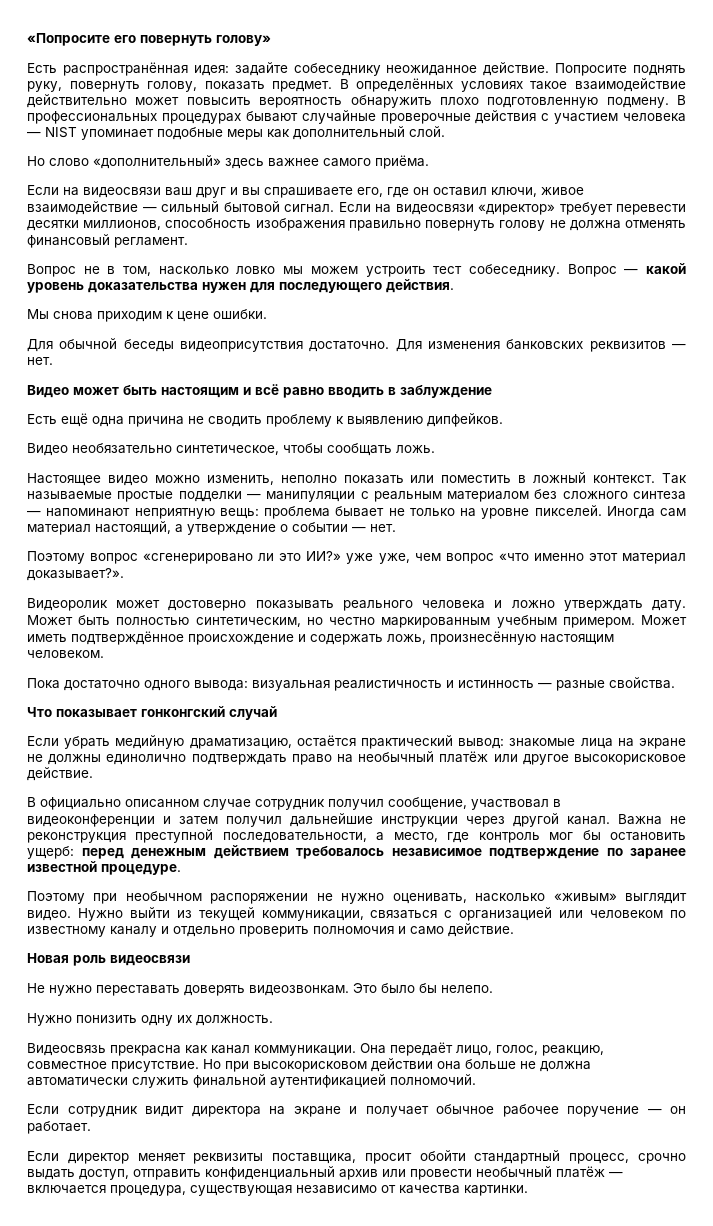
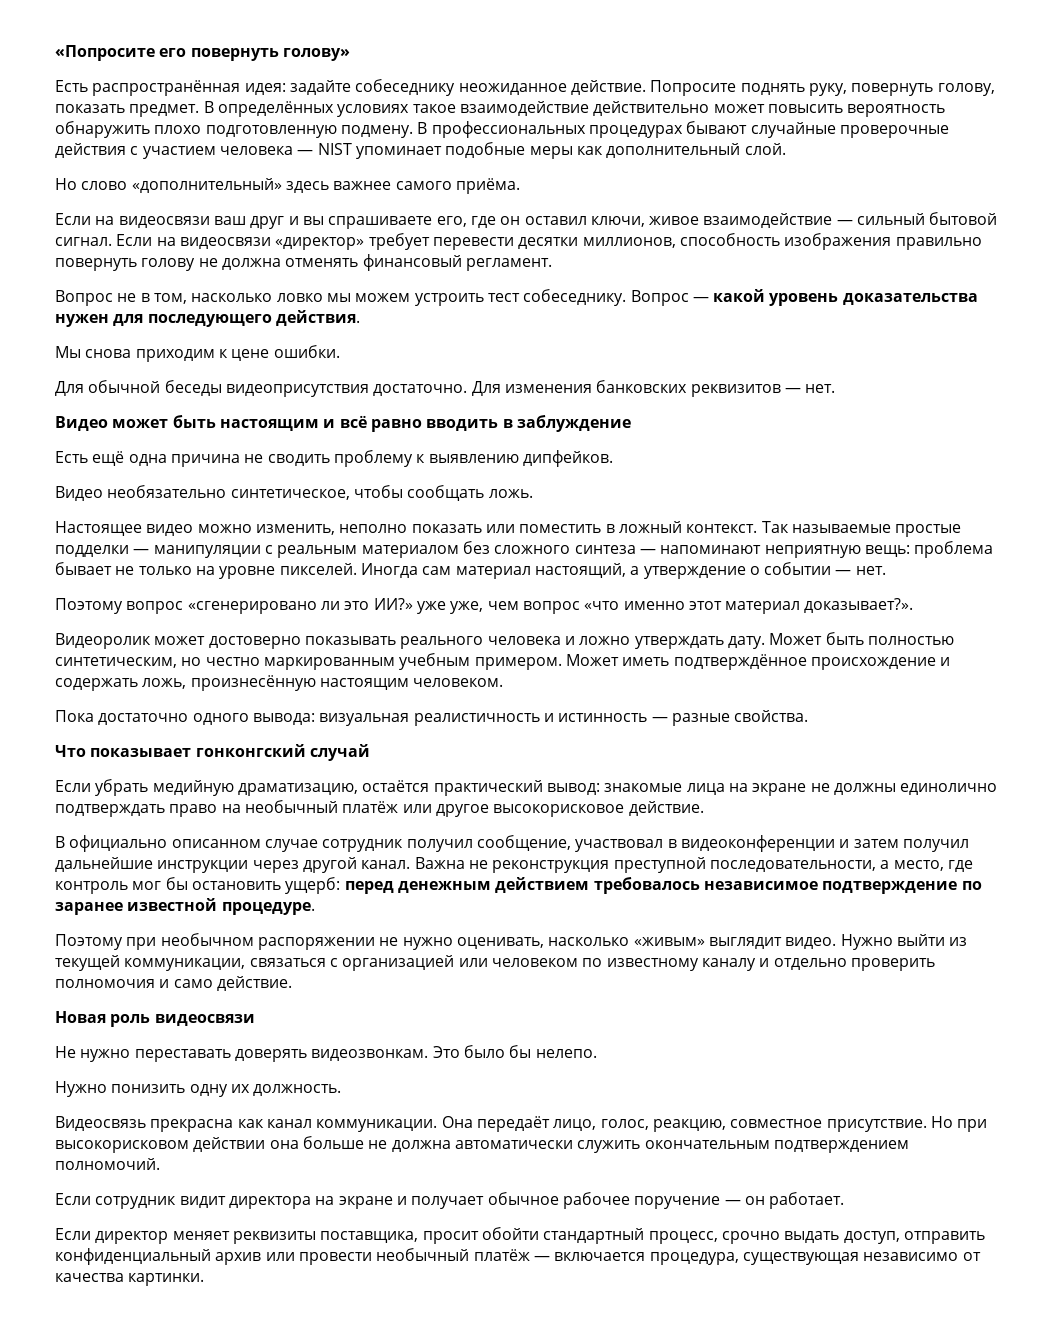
- Но при высокорисковом действии она больше не должна автоматически служить финальной аутентификацией полномочий.
+ Но при высокорисковом действии она больше не должна автоматически служить окончательным подтверждением полномочий.

